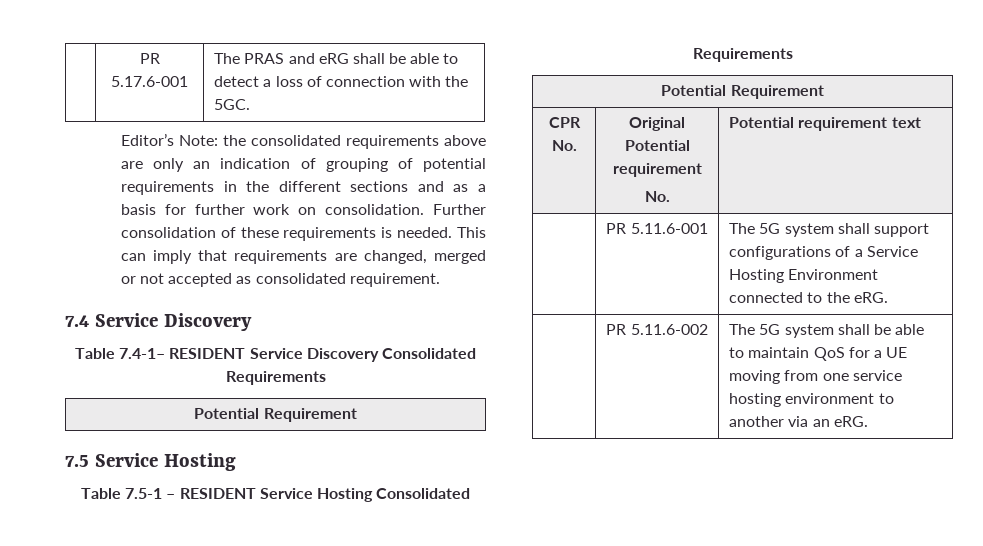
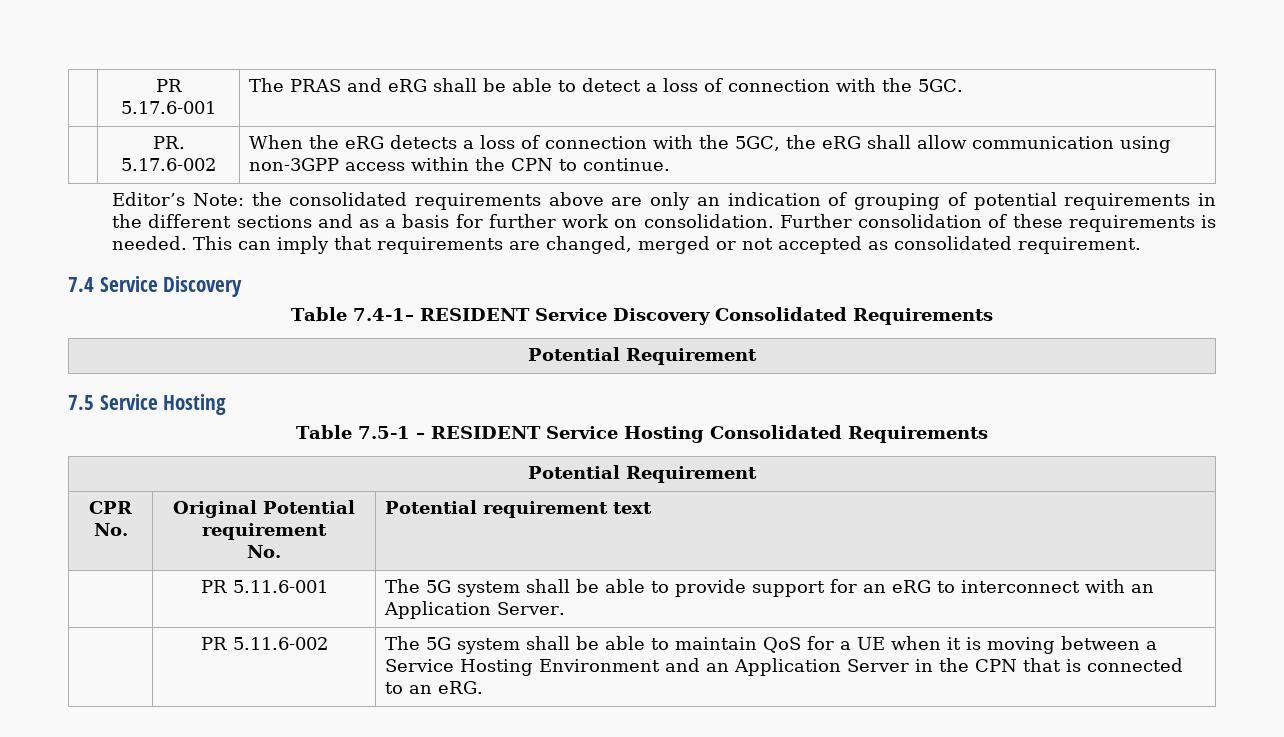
+ | PR. 5.17.6-002 | When the eRG detects a loss of connection with the 5GC, the eRG shall allow communication using non-3GPP access within the CPN to continue.
- | PR 5.11.6-001 | The 5G system shall support configurations of a Service Hosting Environment connected to the eRG.
+ | PR 5.11.6-001 | The 5G system shall be able to provide support for an eRG to interconnect with an Application Server.
- | PR 5.11.6-002 | The 5G system shall be able to maintain QoS for a UE moving from one service hosting environment to another via an eRG.
+ | PR 5.11.6-002 | The 5G system shall be able to maintain QoS for a UE when it is moving between a Service Hosting Environment and an Application Server in the CPN that is connected to an eRG.

